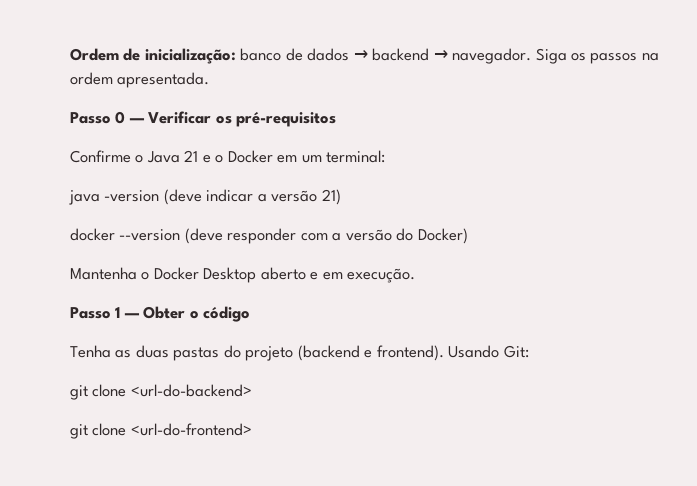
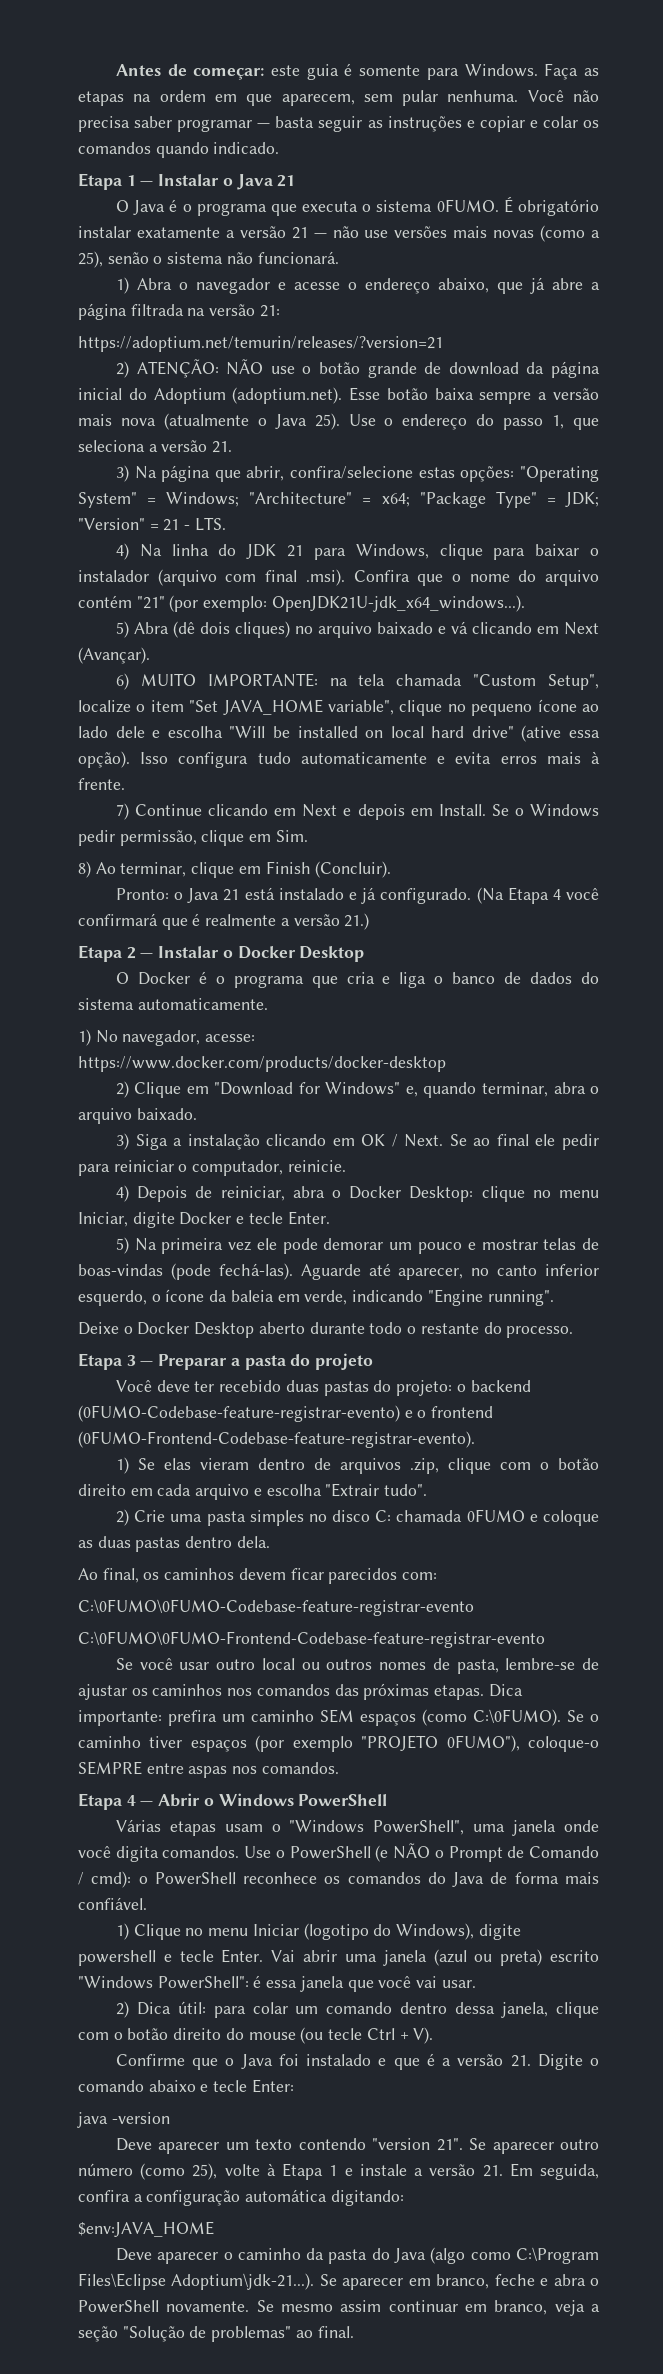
- Ordem de inicialização: banco de dados → backend → navegador. Siga os passos na ordem apresentada.
- Passo 0 — Verificar os pré-requisitos
- Confirme o Java 21 e o Docker em um terminal:
- java -version (deve indicar a versão 21)
- docker --version (deve responder com a versão do Docker)
- Mantenha o Docker Desktop aberto e em execução.
- Passo 1 — Obter o código
- Tenha as duas pastas do projeto (backend e frontend). Usando Git:
- git clone <url-do-backend>
- git clone <url-do-frontend>
+ Antes de começar: este guia é somente para Windows. Faça as etapas na ordem em que aparecem, sem pular nenhuma. Você não precisa saber programar — basta seguir as instruções e copiar e colar os comandos quando indicado.
+ Etapa 1 — Instalar o Java 21
+ O Java é o programa que executa o sistema 0FUMO. É obrigatório instalar exatamente a versão 21 — não use versões mais novas (como a 25), senão o sistema não funcionará.
+ 1) Abra o navegador e acesse o endereço abaixo, que já abre a página filtrada na versão 21:
+ https://adoptium.net/temurin/releases/?version=21
+ 2) ATENÇÃO: NÃO use o botão grande de download da página inicial do Adoptium (adoptium.net). Esse botão baixa sempre a versão mais nova (atualmente o Java 25). Use o endereço do passo 1, que seleciona a versão 21.
+ 3) Na página que abrir, confira/selecione estas opções: "Operating System" = Windows; "Architecture" = x64; "Package Type" = JDK; "Version" = 21 - LTS.
+ 4) Na linha do JDK 21 para Windows, clique para baixar o instalador (arquivo com final .msi). Confira que o nome do arquivo contém "21" (por exemplo: OpenJDK21U-jdk_x64_windows...).
+ 5) Abra (dê dois cliques) no arquivo baixado e vá clicando em Next (Avançar).
+ 6) MUITO IMPORTANTE: na tela chamada "Custom Setup", localize o item "Set JAVA_HOME variable", clique no pequeno ícone ao lado dele e escolha "Will be installed on local hard drive" (ative essa opção). Isso configura tudo automaticamente e evita erros mais à frente.
+ 7) Continue clicando em Next e depois em Install. Se o Windows pedir permissão, clique em Sim.
+ 8) Ao terminar, clique em Finish (Concluir).
+ Pronto: o Java 21 está instalado e já configurado. (Na Etapa 4 você confirmará que é realmente a versão 21.)
+ Etapa 2 — Instalar o Docker Desktop
+ O Docker é o programa que cria e liga o banco de dados do sistema automaticamente.
+ 1) No navegador, acesse: https://www.docker.com/products/docker-desktop
+ 2) Clique em "Download for Windows" e, quando terminar, abra o arquivo baixado.
+ 3) Siga a instalação clicando em OK / Next. Se ao final ele pedir para reiniciar o computador, reinicie.
+ 4) Depois de reiniciar, abra o Docker Desktop: clique no menu Iniciar, digite Docker e tecle Enter.
+ 5) Na primeira vez ele pode demorar um pouco e mostrar telas de boas-vindas (pode fechá-las). Aguarde até aparecer, no canto inferior esquerdo, o ícone da baleia em verde, indicando "Engine running".
+ Deixe o Docker Desktop aberto durante todo o restante do processo.
+ Etapa 3 — Preparar a pasta do projeto
+ Você deve ter recebido duas pastas do projeto: o backend (0FUMO-Codebase-feature-registrar-evento) e o frontend (0FUMO-Frontend-Codebase-feature-registrar-evento).
+ 1) Se elas vieram dentro de arquivos .zip, clique com o botão direito em cada arquivo e escolha "Extrair tudo".
+ 2) Crie uma pasta simples no disco C: chamada 0FUMO e coloque as duas pastas dentro dela.
+ Ao final, os caminhos devem ficar parecidos com:
+ C:\0FUMO\0FUMO-Codebase-feature-registrar-evento
+ C:\0FUMO\0FUMO-Frontend-Codebase-feature-registrar-evento
+ Se você usar outro local ou outros nomes de pasta, lembre-se de ajustar os caminhos nos comandos das próximas etapas. Dica importante: prefira um caminho SEM espaços (como C:\0FUMO). Se o caminho tiver espaços (por exemplo "PROJETO 0FUMO"), coloque-o SEMPRE entre aspas nos comandos.
+ Etapa 4 — Abrir o Windows PowerShell
+ Várias etapas usam o "Windows PowerShell", uma janela onde você digita comandos. Use o PowerShell (e NÃO o Prompt de Comando / cmd): o PowerShell reconhece os comandos do Java de forma mais confiável.
+ 1) Clique no menu Iniciar (logotipo do Windows), digite powershell e tecle Enter. Vai abrir uma janela (azul ou preta) escrito "Windows PowerShell": é essa janela que você vai usar.
+ 2) Dica útil: para colar um comando dentro dessa janela, clique com o botão direito do mouse (ou tecle Ctrl + V).
+ Confirme que o Java foi instalado e que é a versão 21. Digite o comando abaixo e tecle Enter:
+ java -version
+ Deve aparecer um texto contendo "version 21". Se aparecer outro número (como 25), volte à Etapa 1 e instale a versão 21. Em seguida, confira a configuração automática digitando:
+ $env:JAVA_HOME
+ Deve aparecer o caminho da pasta do Java (algo como C:\Program Files\Eclipse Adoptium\jdk-21...). Se aparecer em branco, feche e abra o PowerShell novamente. Se mesmo assim continuar em branco, veja a seção "Solução de problemas" ao final.

